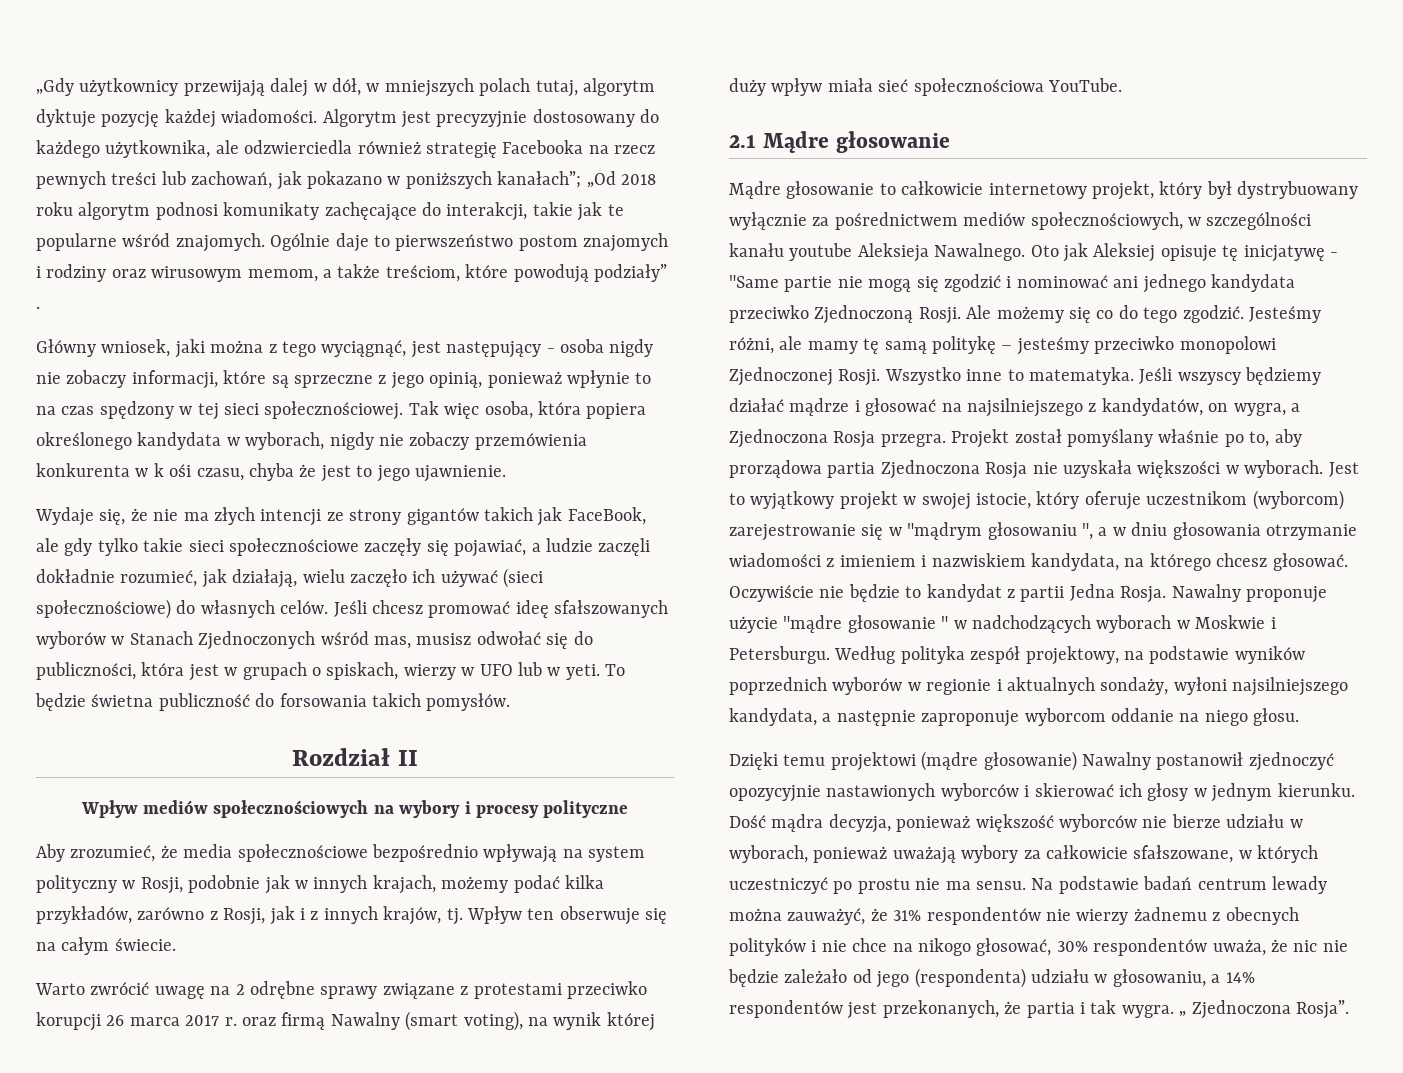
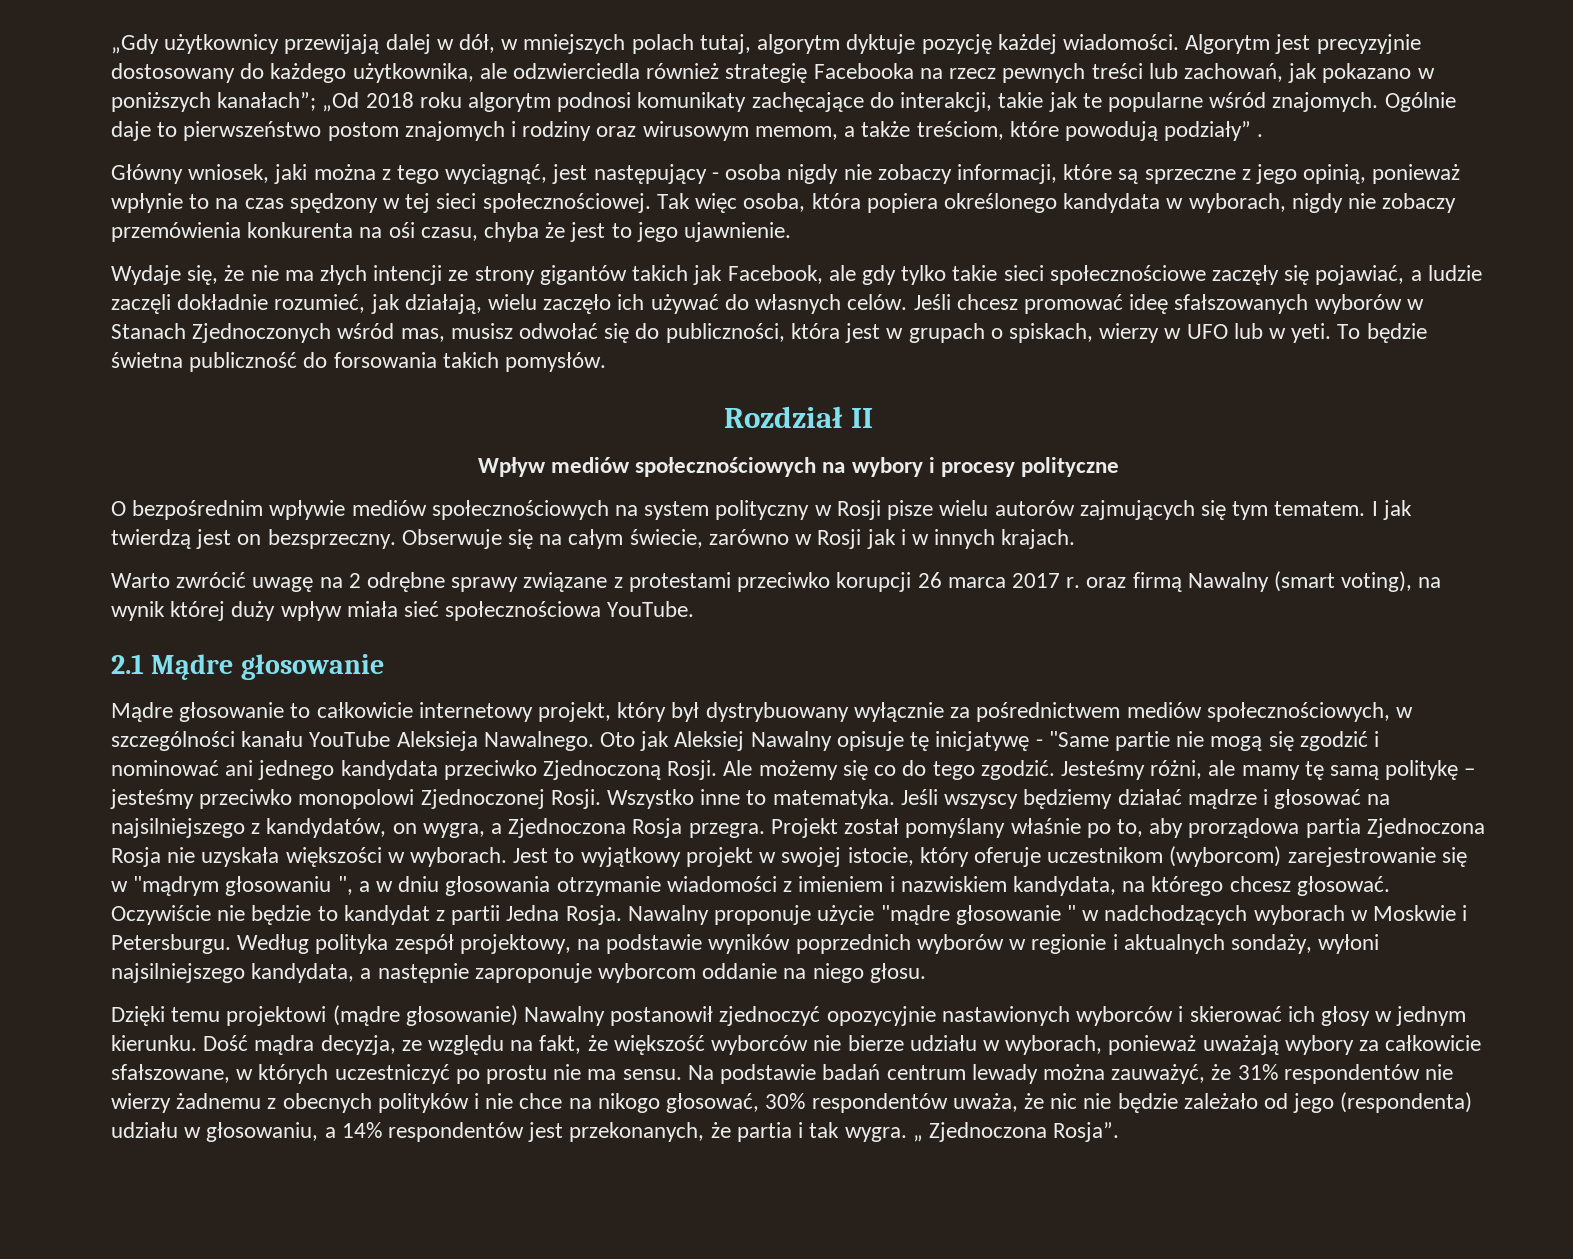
- Tak więc osoba, która popiera określonego kandydata w wyborach, nigdy nie zobaczy przemówienia konkurenta w k ośi czasu, chyba że jest to jego ujawnienie.
+ Tak więc osoba, która popiera określonego kandydata w wyborach, nigdy nie zobaczy przemówienia konkurenta na ośi czasu, chyba że jest to jego ujawnienie.
- Wydaje się, że nie ma złych intencji ze strony gigantów takich jak FaceBook, ale gdy tylko takie sieci społecznościowe zaczęły się pojawiać, a ludzie zaczęli dokładnie rozumieć, jak działają, wielu zaczęło ich używać (sieci społecznościowe) do własnych celów.
+ Wydaje się, że nie ma złych intencji ze strony gigantów takich jak Facebook, ale gdy tylko takie sieci społecznościowe zaczęły się pojawiać, a ludzie zaczęli dokładnie rozumieć, jak działają, wielu zaczęło ich używać do własnych celów.
- Aby zrozumieć, że media społecznościowe bezpośrednio wpływają na system polityczny w Rosji, podobnie jak w innych krajach, możemy podać kilka przykładów, zarówno z Rosji, jak i z innych krajów, tj. Wpływ ten obserwuje się na całym świecie.
+ O bezpośrednim wpływie mediów społecznościowych na system polityczny w Rosji pisze wielu autorów zajmujących się tym tematem. I jak twierdzą jest on bezsprzeczny. Obserwuje się na całym świecie, zarówno w Rosji jak i w innych krajach.
- Mądre głosowanie to całkowicie internetowy projekt, który był dystrybuowany wyłącznie za pośrednictwem mediów społecznościowych, w szczególności kanału youtube Aleksieja Nawalnego.
+ Mądre głosowanie to całkowicie internetowy projekt, który był dystrybuowany wyłącznie za pośrednictwem mediów społecznościowych, w szczególności kanału YouTube Aleksieja Nawalnego.
- Oto jak Aleksiej opisuje tę inicjatywę - "Same partie nie mogą się zgodzić i nominować ani jednego kandydata przeciwko Zjednoczoną Rosji.
+ Oto jak Aleksiej Nawalny opisuje tę inicjatywę - "Same partie nie mogą się zgodzić i nominować ani jednego kandydata przeciwko Zjednoczoną Rosji.
- Dość mądra decyzja, ponieważ większość wyborców nie bierze udziału w wyborach, ponieważ uważają wybory za całkowicie sfałszowane, w których uczestniczyć po prostu nie ma sensu.
+ Dość mądra decyzja, ze względu na fakt, że większość wyborców nie bierze udziału w wyborach, ponieważ uważają wybory za całkowicie sfałszowane, w których uczestniczyć po prostu nie ma sensu.

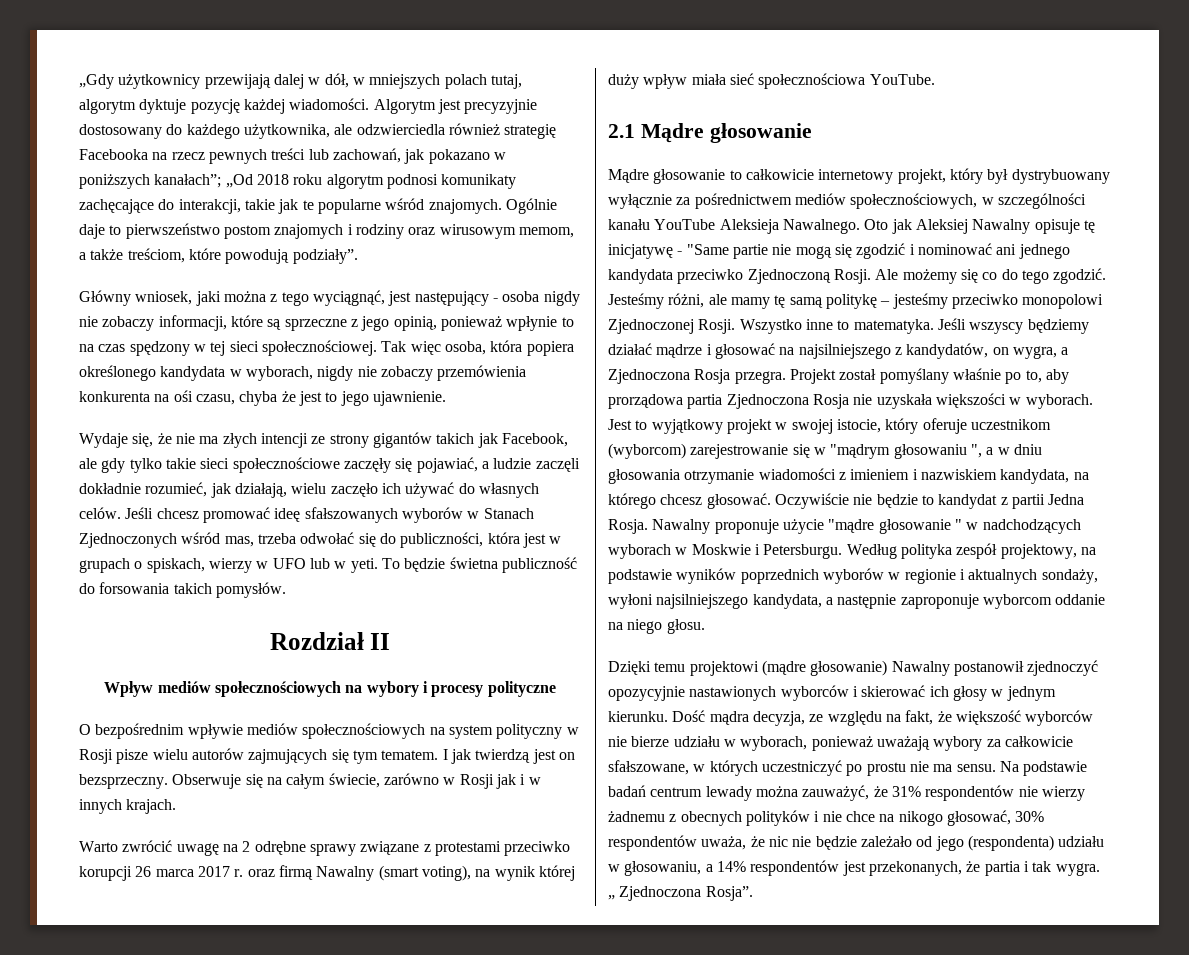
- Ogólnie daje to pierwszeństwo postom znajomych i rodziny oraz wirusowym memom, a także treściom, które powodują podziały” .
+ Ogólnie daje to pierwszeństwo postom znajomych i rodziny oraz wirusowym memom, a także treściom, które powodują podziały”.
- Jeśli chcesz promować ideę sfałszowanych wyborów w Stanach Zjednoczonych wśród mas, musisz odwołać się do publiczności, która jest w grupach o spiskach, wierzy w UFO lub w yeti.
+ Jeśli chcesz promować ideę sfałszowanych wyborów w Stanach Zjednoczonych wśród mas, trzeba odwołać się do publiczności, która jest w grupach o spiskach, wierzy w UFO lub w yeti.

